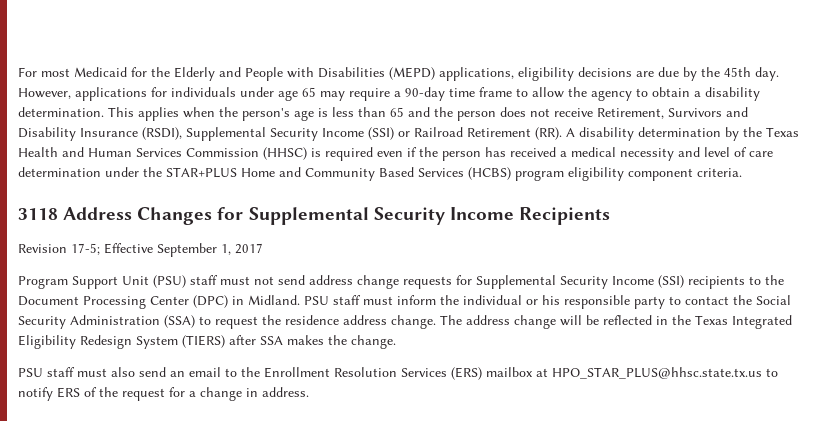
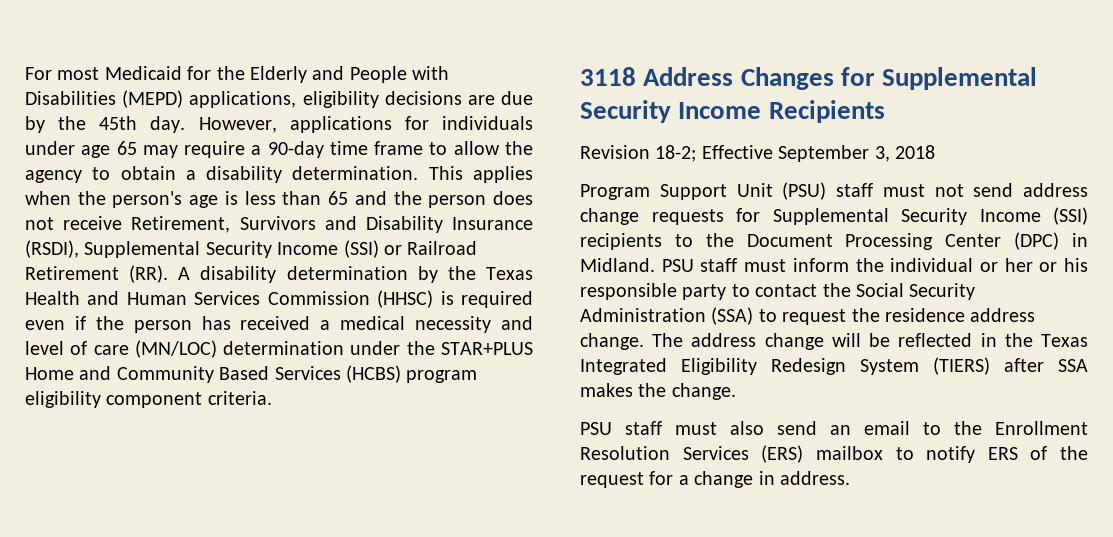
- This applies when the person's age is less than 65 and the person does not receive Retirement, Survivors and Disability Insurance (RSDI), Supplemental Security Income (SSI) or Railroad Retirement (RR). A disability determination by the Texas Health and Human Services Commission (HHSC) is required even if the person has received a medical necessity and level of care determination under the STAR+PLUS Home and Community Based Services (HCBS) program eligibility component criteria.
+ This applies when the person's age is less than 65 and the person does not receive Retirement, Survivors and Disability Insurance (RSDI), Supplemental Security Income (SSI) or Railroad Retirement (RR). A disability determination by the Texas Health and Human Services Commission (HHSC) is required even if the person has received a medical necessity and level of care (MN/LOC) determination under the STAR+PLUS Home and Community Based Services (HCBS) program eligibility component criteria.
- Revision 17-5; Effective September 1, 2017
+ Revision 18-2; Effective September 3, 2018
- PSU staff must inform the individual or his responsible party to contact the Social Security Administration (SSA) to request the residence address change.
+ PSU staff must inform the individual or her or his responsible party to contact the Social Security Administration (SSA) to request the residence address change.
- PSU staff must also send an email to the Enrollment Resolution Services (ERS) mailbox at HPO_STAR_PLUS@hhsc.state.tx.us to notify ERS of the request for a change in address.
+ PSU staff must also send an email to the Enrollment Resolution Services (ERS) mailbox to notify ERS of the request for a change in address.

